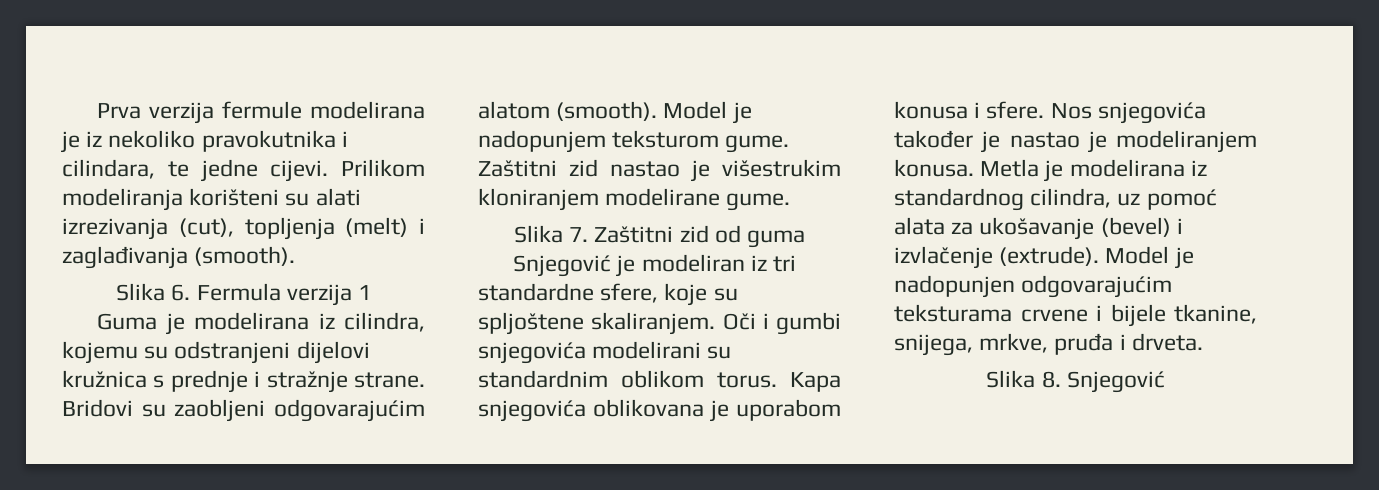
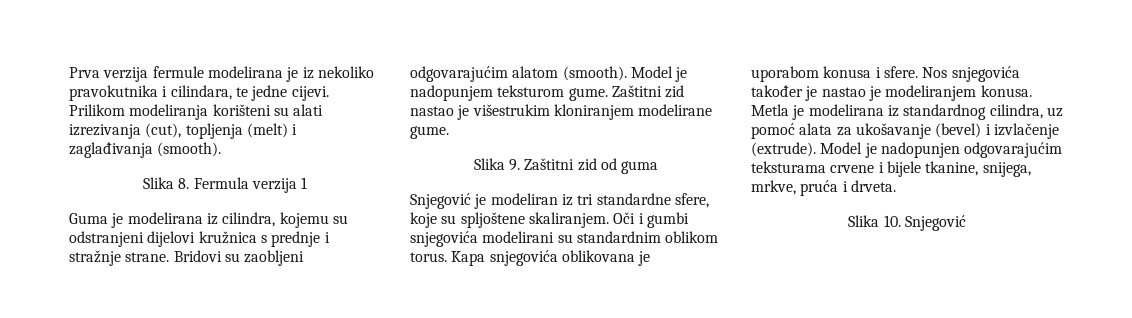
- Slika 6. Fermula verzija 1
+ Slika 8. Fermula verzija 1
- Slika 7. Zaštitni zid od guma
+ Slika 9. Zaštitni zid od guma
- Model je nadopunjen odgovarajućim teksturama crvene i bijele tkanine, snijega, mrkve, pruđa i drveta.
+ Model je nadopunjen odgovarajućim teksturama crvene i bijele tkanine, snijega, mrkve, pruća i drveta.
- Slika 8. Snjegović
+ Slika 10. Snjegović

